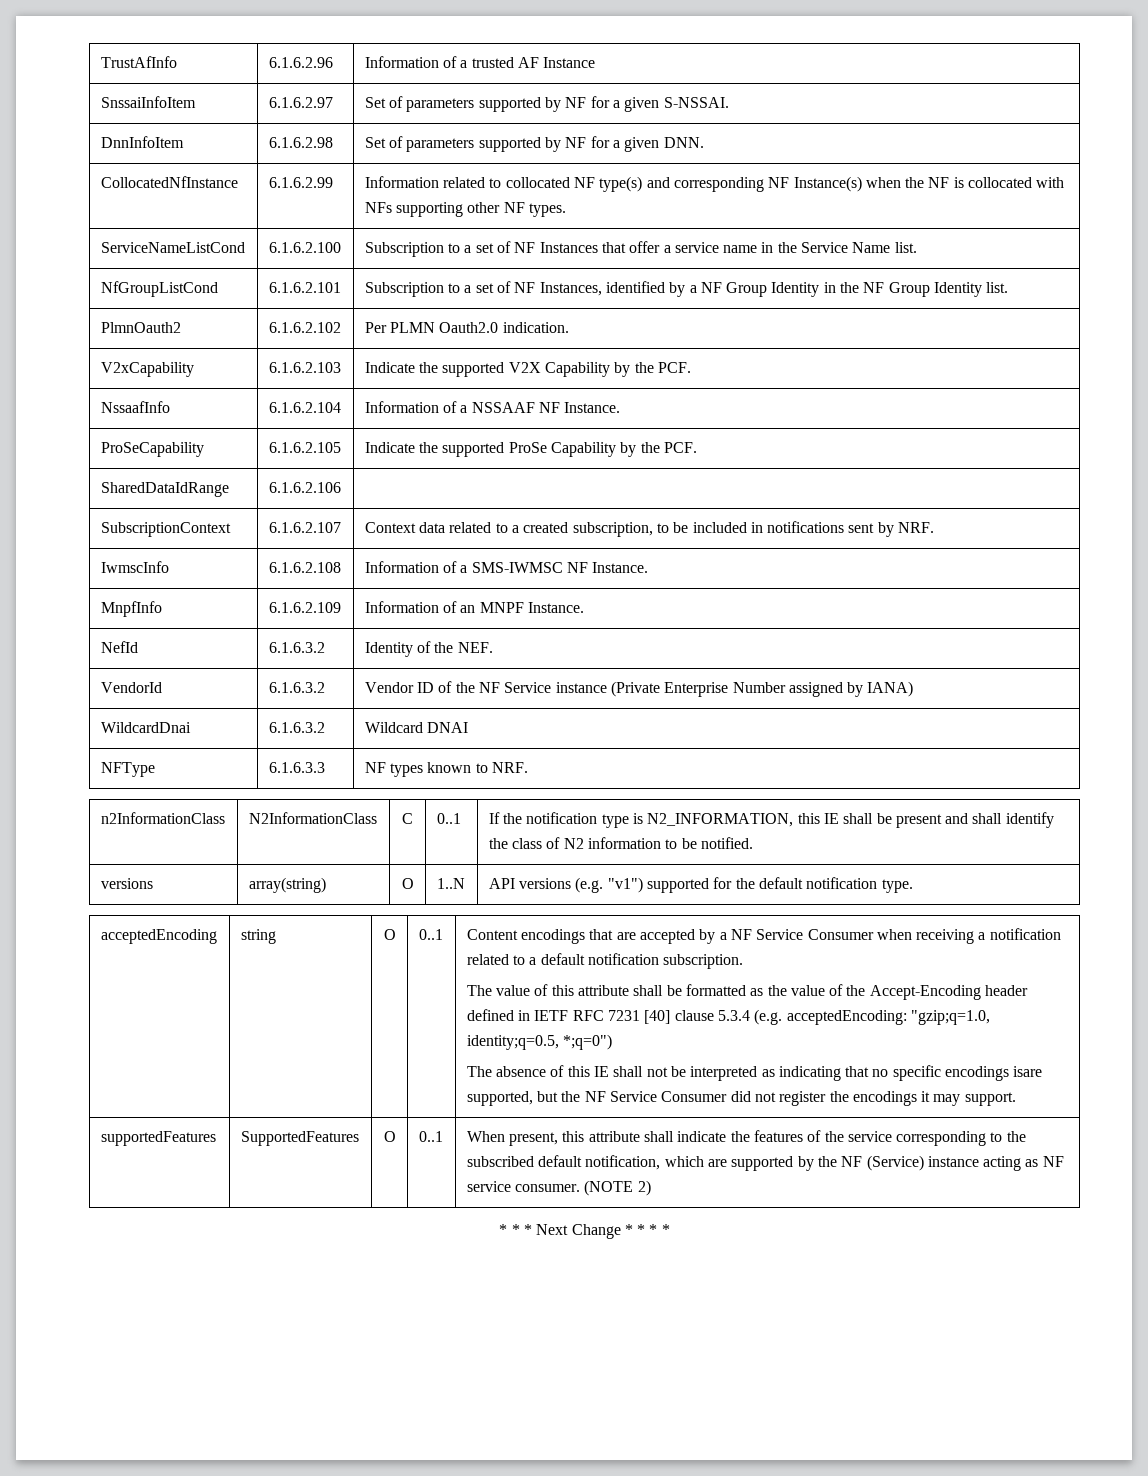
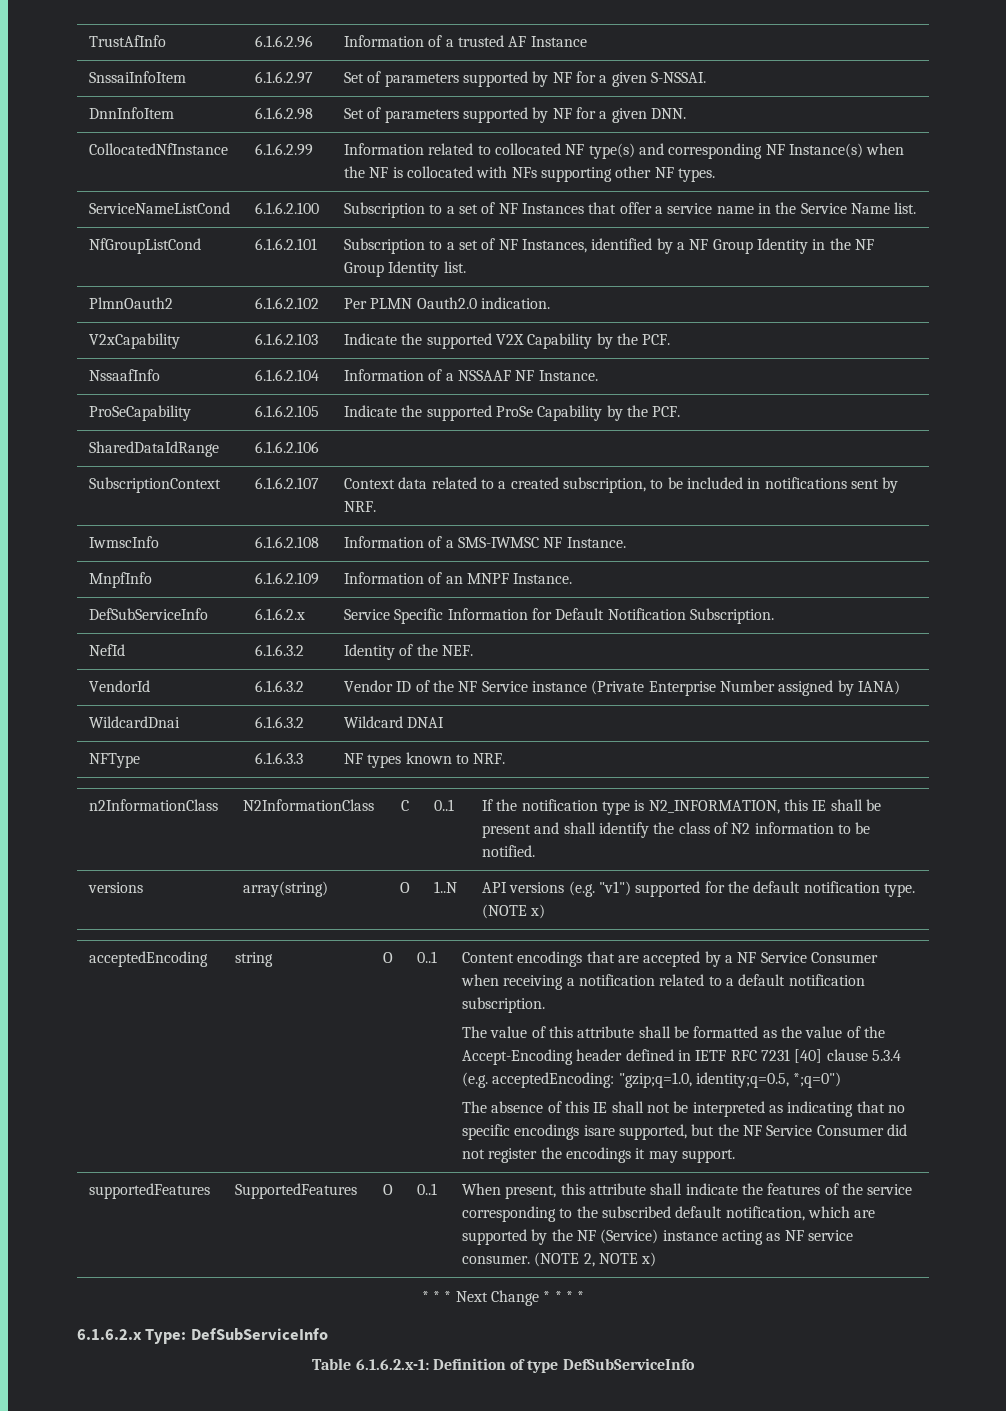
+ DefSubServiceInfo | 6.1.6.2.x | Service Specific Information for Default Notification Subscription.
- versions | array(string) | O | 1..N | API versions (e.g. "v1") supported for the default notification type.
+ versions | array(string) | O | 1..N | API versions (e.g. "v1") supported for the default notification type. (NOTE x)
- supportedFeatures | SupportedFeatures | O | 0..1 | When present, this attribute shall indicate the features of the service corresponding to the subscribed default notification, which are supported by the NF (Service) instance acting as NF service consumer. (NOTE 2)
+ supportedFeatures | SupportedFeatures | O | 0..1 | When present, this attribute shall indicate the features of the service corresponding to the subscribed default notification, which are supported by the NF (Service) instance acting as NF service consumer. (NOTE 2, NOTE x)
+ 6.1.6.2.x Type: DefSubServiceInfo
+ Table 6.1.6.2.x-1: Definition of type DefSubServiceInfo

